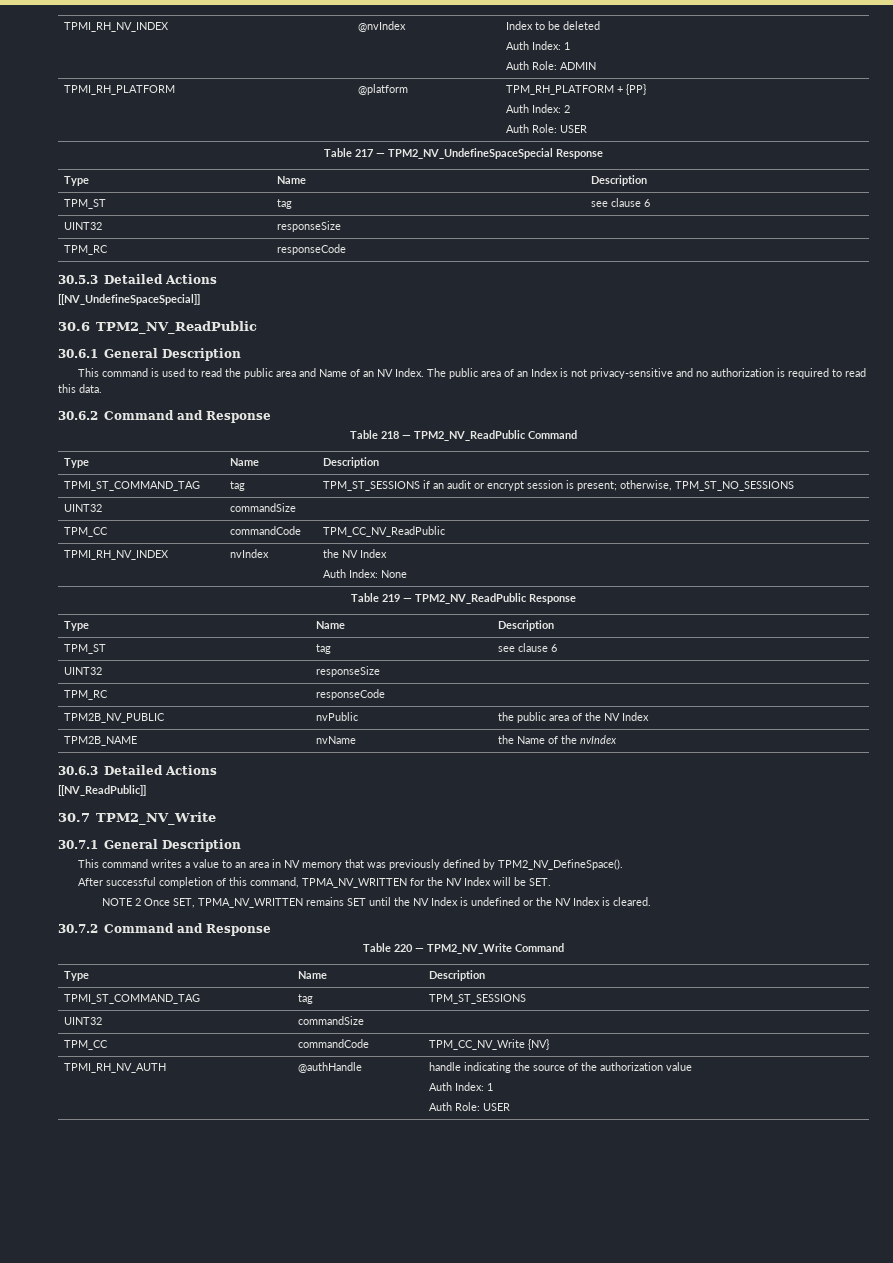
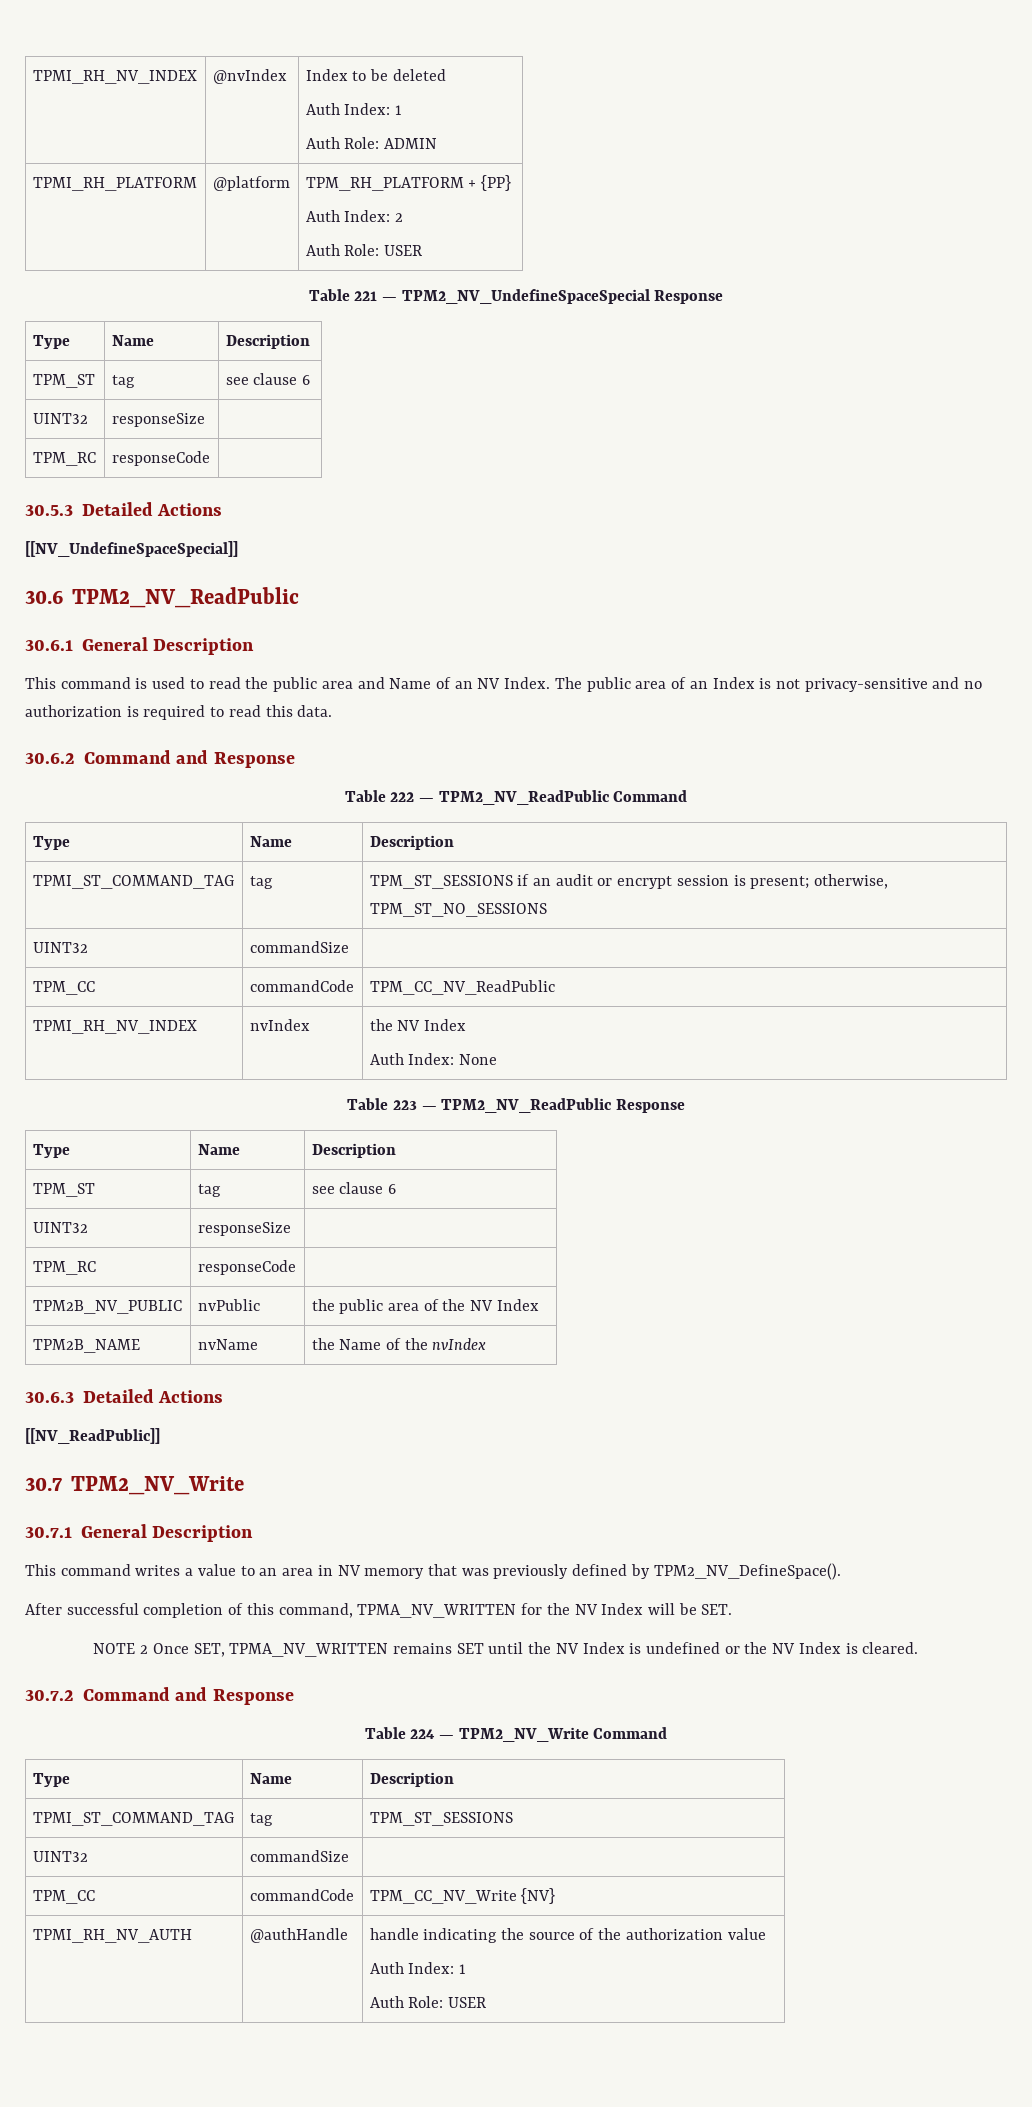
- Table 217 — TPM2_NV_UndefineSpaceSpecial Response
+ Table 221 — TPM2_NV_UndefineSpaceSpecial Response
- Table 218 — TPM2_NV_ReadPublic Command
+ Table 222 — TPM2_NV_ReadPublic Command
- Table 219 — TPM2_NV_ReadPublic Response
+ Table 223 — TPM2_NV_ReadPublic Response
- Table 220 — TPM2_NV_Write Command
+ Table 224 — TPM2_NV_Write Command

